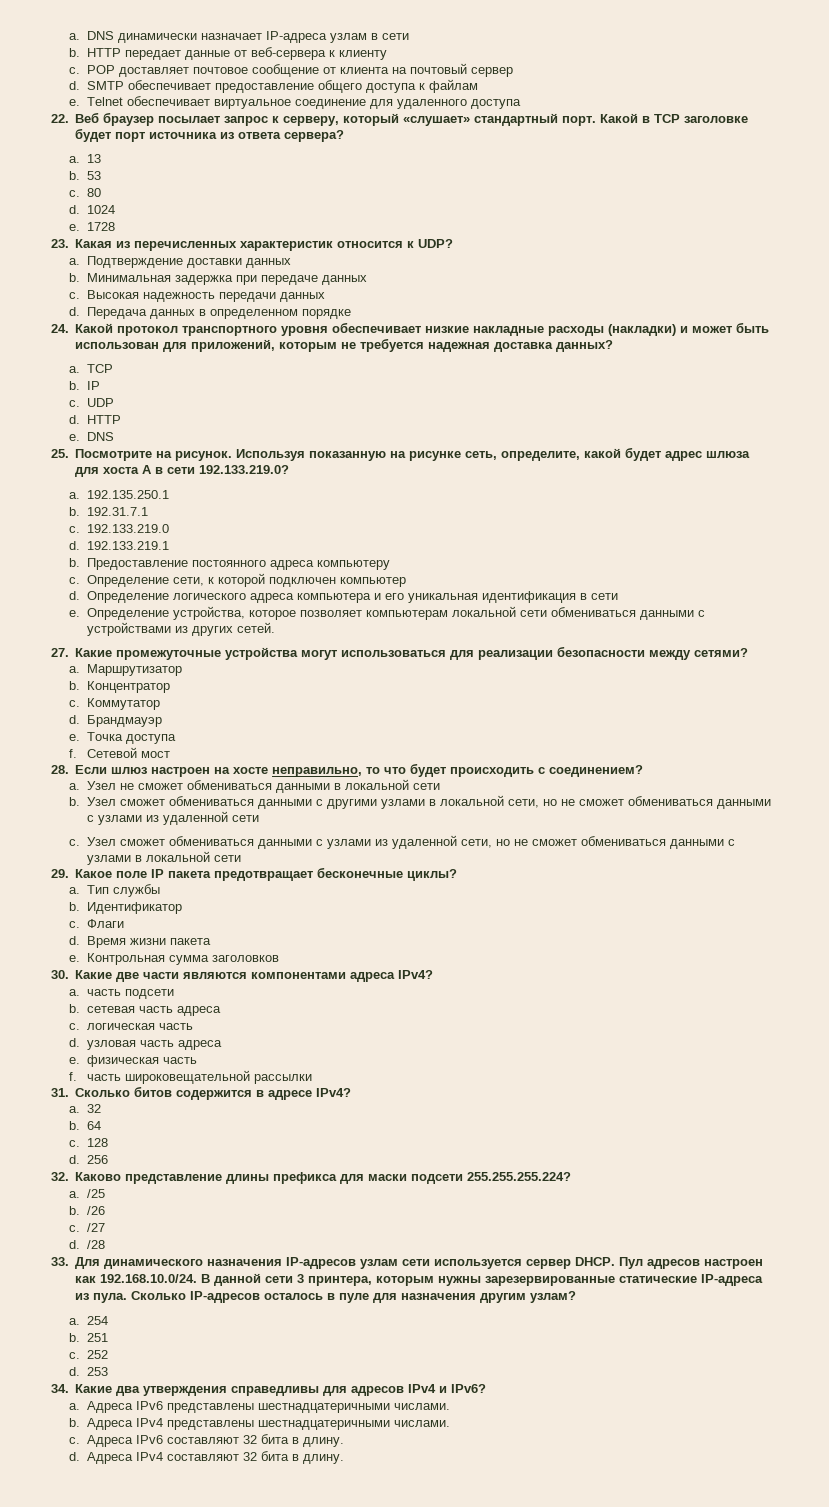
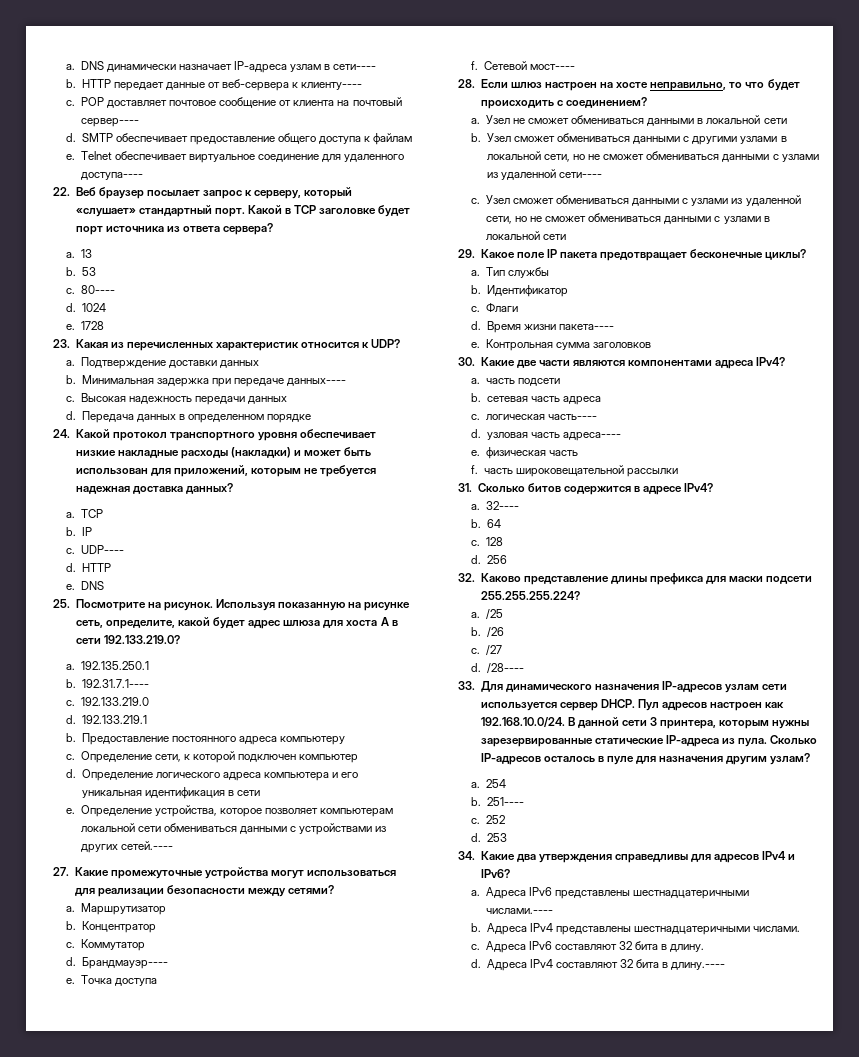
- DNS динамически назначает IP-адреса узлам в сети
+ DNS динамически назначает IP-адреса узлам в сети----
- HTTP передает данные от веб-сервера к клиенту
+ HTTP передает данные от веб-сервера к клиенту----
- POP доставляет почтовое сообщение от клиента на почтовый сервер
+ POP доставляет почтовое сообщение от клиента на почтовый сервер----
- Telnet обеспечивает виртуальное соединение для удаленного доступа
+ Telnet обеспечивает виртуальное соединение для удаленного доступа----
- 80
+ 80----
- Минимальная задержка при передаче данных
+ Минимальная задержка при передаче данных----
- UDP
+ UDP----
- 192.31.7.1
+ 192.31.7.1----
- Определение устройства, которое позволяет компьютерам локальной сети обмениваться данными с устройствами из других сетей.
+ Определение устройства, которое позволяет компьютерам локальной сети обмениваться данными с устройствами из других сетей.----
- Брандмауэр
+ Брандмауэр----
- Сетевой мост
+ Сетевой мост----
- Узел сможет обмениваться данными с другими узлами в локальной сети, но не сможет обмениваться данными с узлами из удаленной сети
+ Узел сможет обмениваться данными с другими узлами в локальной сети, но не сможет обмениваться данными с узлами из удаленной сети----
- Время жизни пакета
+ Время жизни пакета----
- c. логическая часть
+ c. логическая часть----
- d. узловая часть адреса
+ d. узловая часть адреса----
- a. 32
+ a. 32----
- /28
+ /28----
- 251
+ 251----
- Адреса IPv6 представлены шестнадцатеричными числами.
+ Адреса IPv6 представлены шестнадцатеричными числами.----
- Адреса IPv4 составляют 32 бита в длину.
+ Адреса IPv4 составляют 32 бита в длину.----

